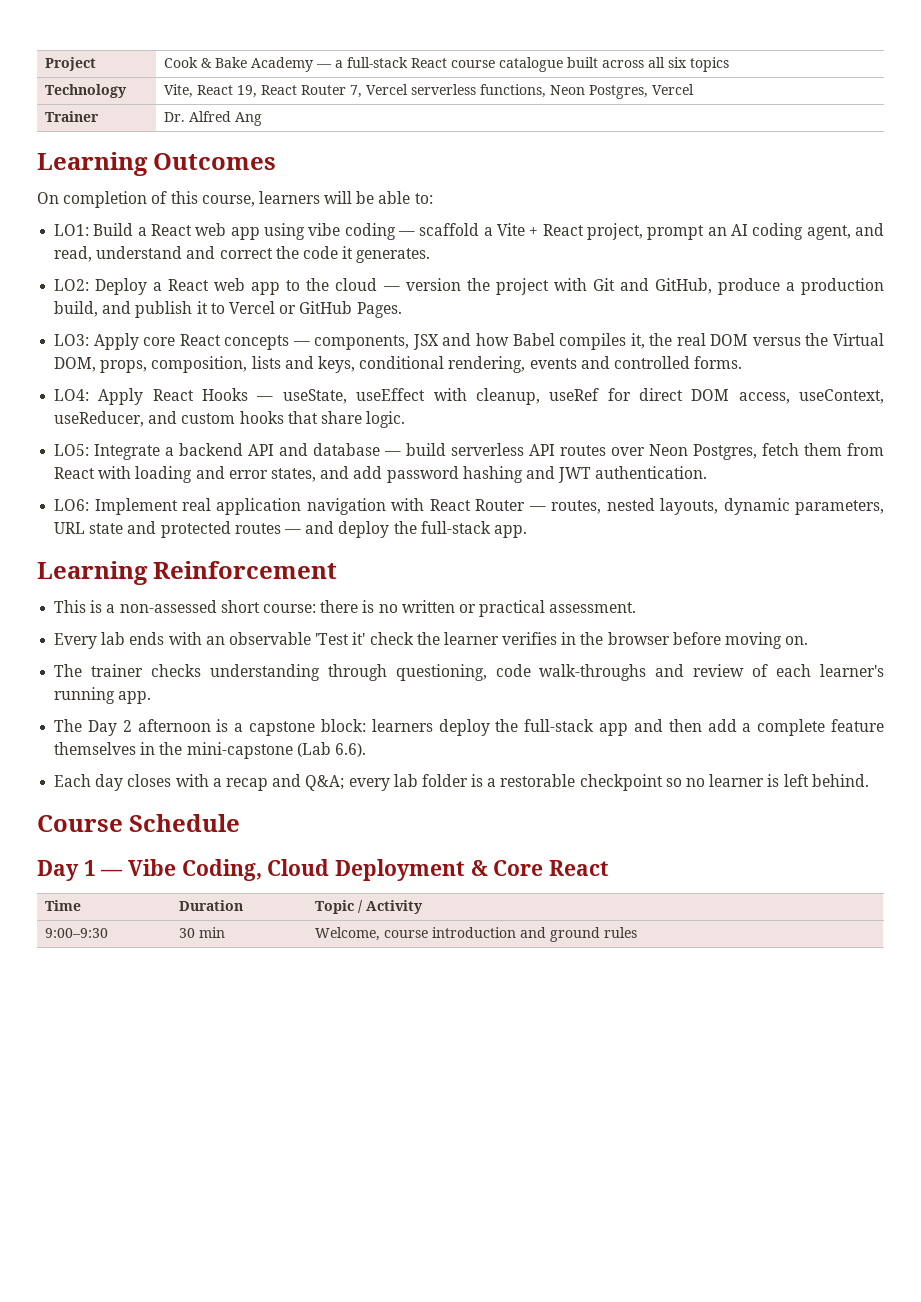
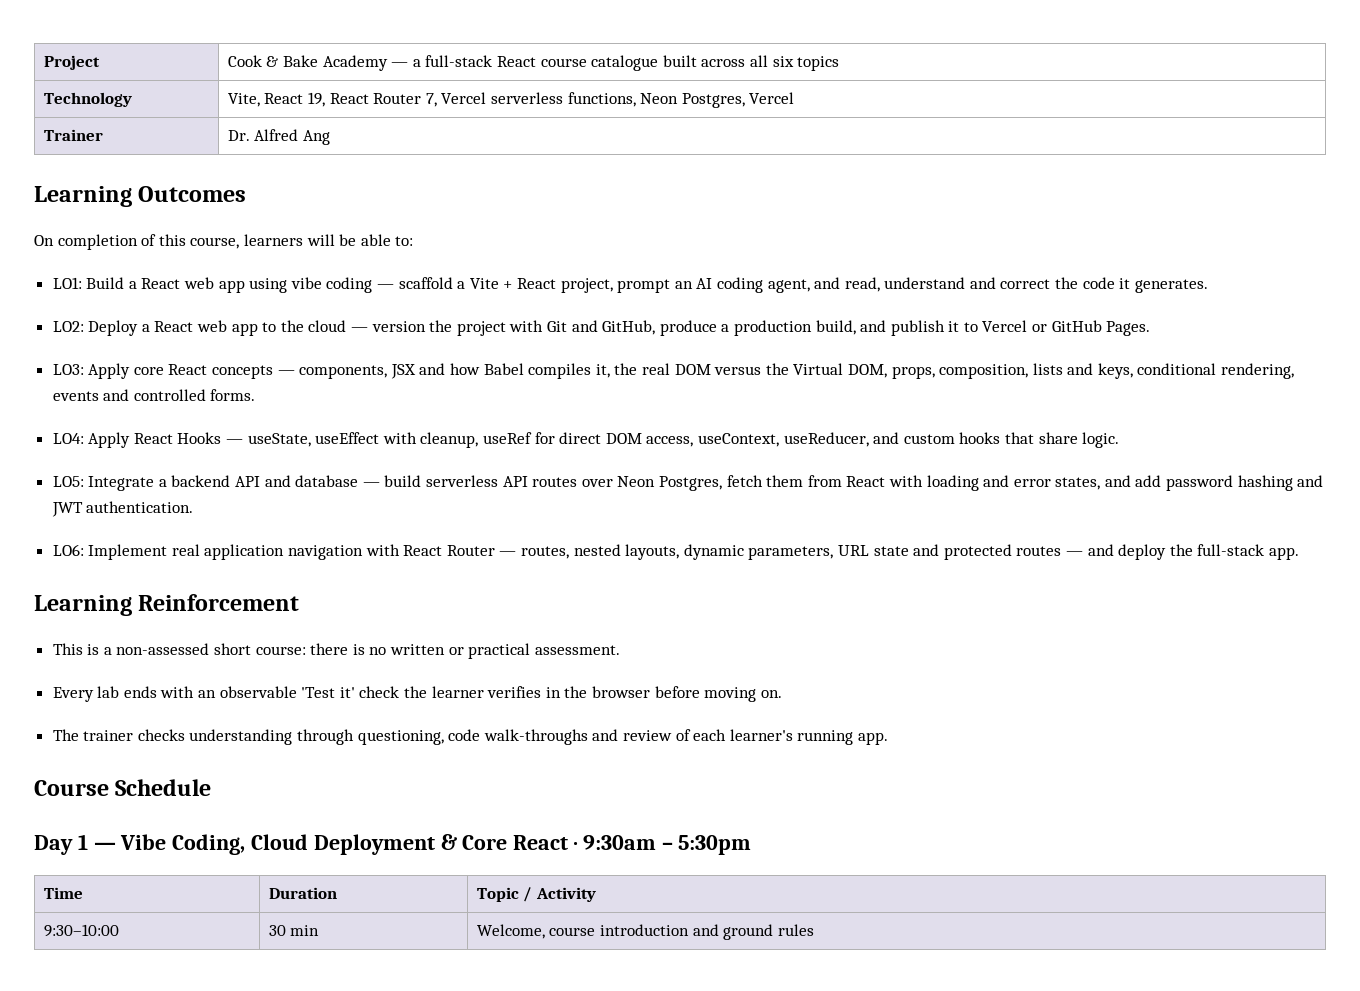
- The Day 2 afternoon is a capstone block: learners deploy the full-stack app and then add a complete feature themselves in the mini-capstone (Lab 6.6).
- Each day closes with a recap and Q&A; every lab folder is a restorable checkpoint so no learner is left behind.
- Day 1 — Vibe Coding, Cloud Deployment & Core React
+ Day 1 — Vibe Coding, Cloud Deployment & Core React · 9:30am – 5:30pm
- 9:00–9:30 | 30 min | Welcome, course introduction and ground rules
+ 9:30–10:00 | 30 min | Welcome, course introduction and ground rules

